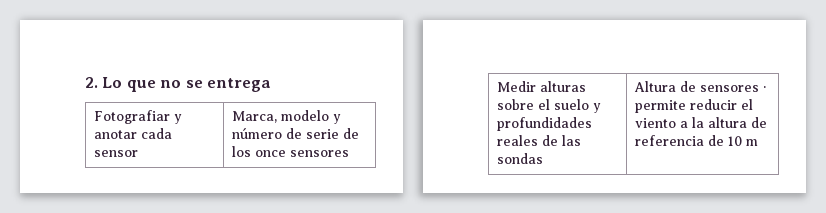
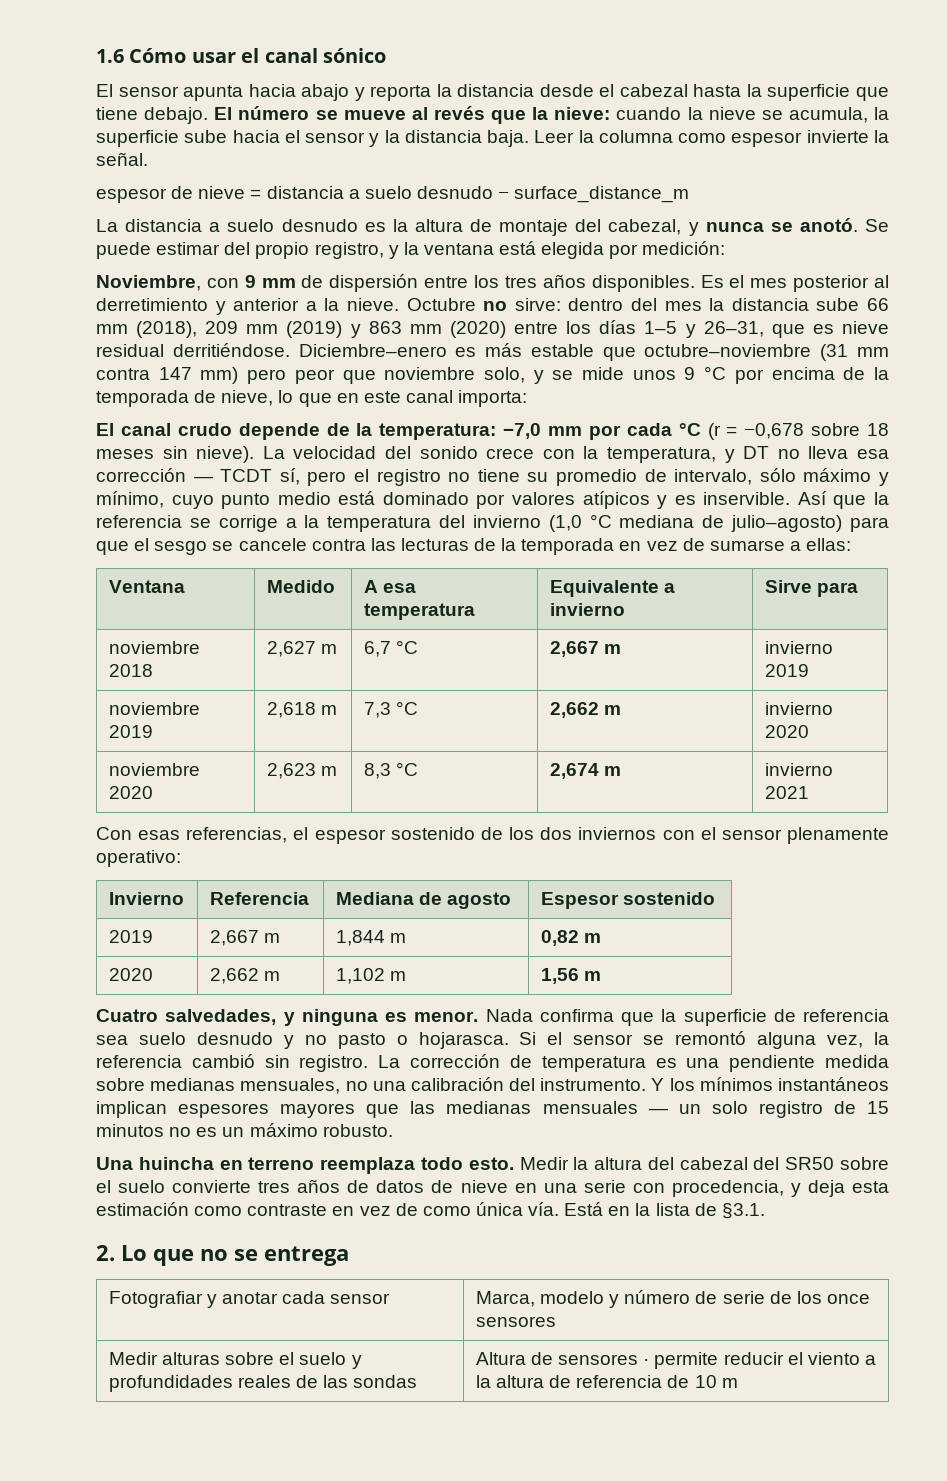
+ 1.6 Cómo usar el canal sónico
+ El sensor apunta hacia abajo y reporta la distancia desde el cabezal hasta la superficie que tiene debajo. El número se mueve al revés que la nieve: cuando la nieve se acumula, la superficie sube hacia el sensor y la distancia baja. Leer la columna como espesor invierte la señal.
+ espesor de nieve = distancia a suelo desnudo − surface_distance_m
+ La distancia a suelo desnudo es la altura de montaje del cabezal, y nunca se anotó. Se puede estimar del propio registro, y la ventana está elegida por medición:
+ Noviembre, con 9 mm de dispersión entre los tres años disponibles. Es el mes posterior al derretimiento y anterior a la nieve. Octubre no sirve: dentro del mes la distancia sube 66 mm (2018), 209 mm (2019) y 863 mm (2020) entre los días 1–5 y 26–31, que es nieve residual derritiéndose. Diciembre–enero es más estable que octubre–noviembre (31 mm contra 147 mm) pero peor que noviembre solo, y se mide unos 9 °C por encima de la temporada de nieve, lo que en este canal importa:
+ El canal crudo depende de la temperatura: −7,0 mm por cada °C (r = −0,678 sobre 18 meses sin nieve). La velocidad del sonido crece con la temperatura, y DT no lleva esa corrección — TCDT sí, pero el registro no tiene su promedio de intervalo, sólo máximo y mínimo, cuyo punto medio está dominado por valores atípicos y es inservible. Así que la referencia se corrige a la temperatura del invierno (1,0 °C mediana de julio–agosto) para que el sesgo se cancele contra las lecturas de la temporada en vez de sumarse a ellas:
+ Ventana | Medido | A esa temperatura | Equivalente a invierno | Sirve para
+ noviembre 2018 | 2,627 m | 6,7 °C | 2,667 m | invierno 2019
+ noviembre 2019 | 2,618 m | 7,3 °C | 2,662 m | invierno 2020
+ noviembre 2020 | 2,623 m | 8,3 °C | 2,674 m | invierno 2021
+ Con esas referencias, el espesor sostenido de los dos inviernos con el sensor plenamente operativo:
+ Invierno | Referencia | Mediana de agosto | Espesor sostenido
+ 2019 | 2,667 m | 1,844 m | 0,82 m
+ 2020 | 2,662 m | 1,102 m | 1,56 m
+ Cuatro salvedades, y ninguna es menor. Nada confirma que la superficie de referencia sea suelo desnudo y no pasto o hojarasca. Si el sensor se remontó alguna vez, la referencia cambió sin registro. La corrección de temperatura es una pendiente medida sobre medianas mensuales, no una calibración del instrumento. Y los mínimos instantáneos implican espesores mayores que las medianas mensuales — un solo registro de 15 minutos no es un máximo robusto.
+ Una huincha en terreno reemplaza todo esto. Medir la altura del cabezal del SR50 sobre el suelo convierte tres años de datos de nieve en una serie con procedencia, y deja esta estimación como contraste en vez de como única vía. Está en la lista de §3.1.

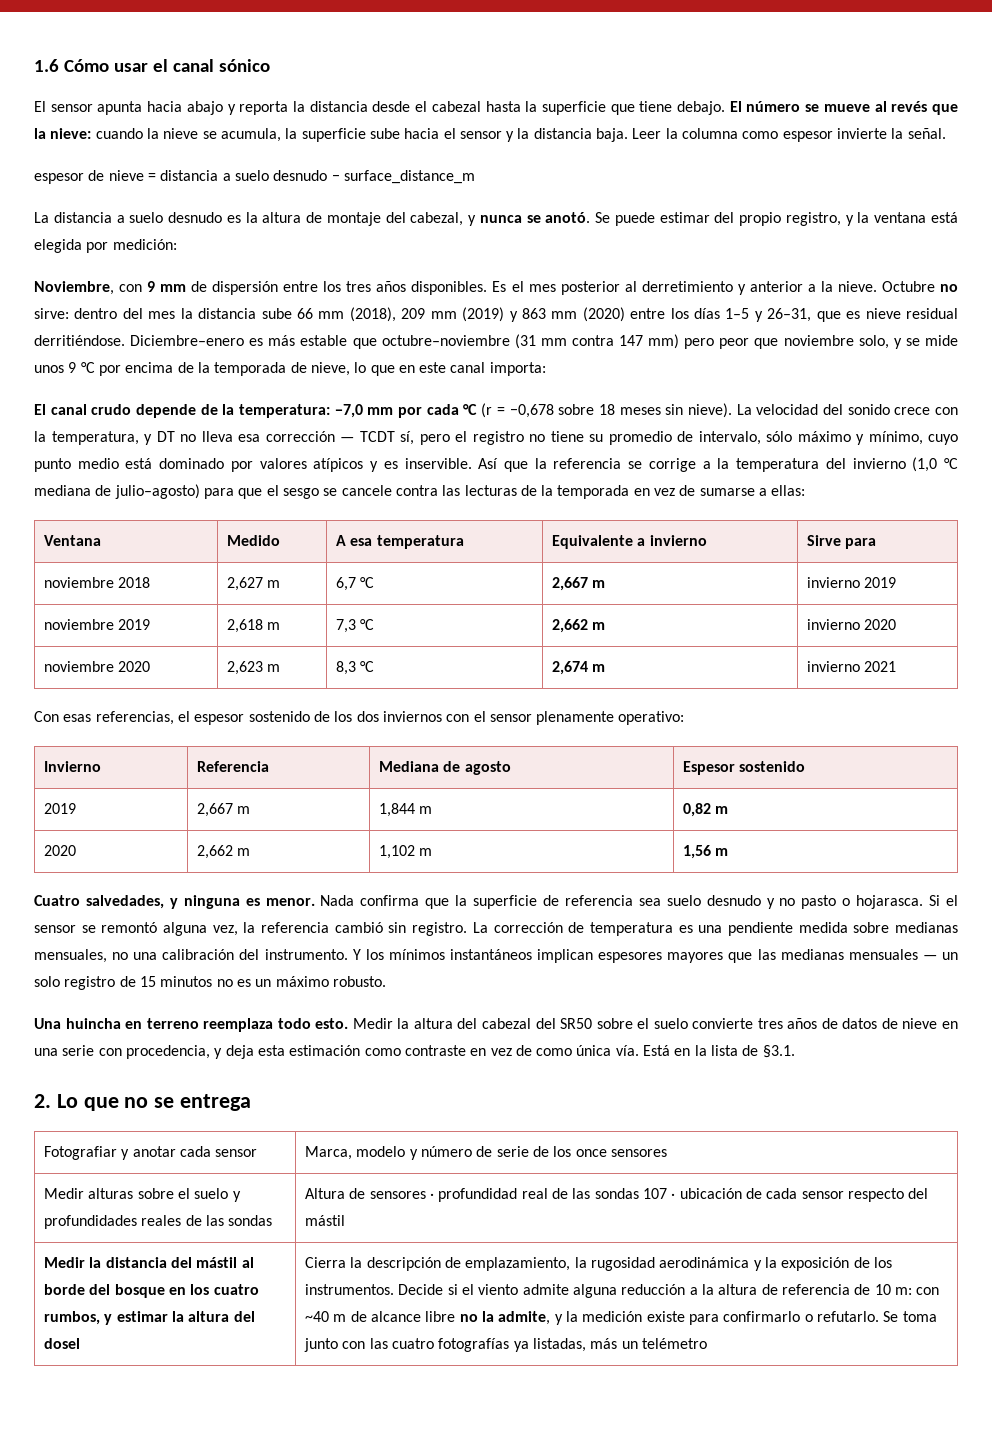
- Medir alturas sobre el suelo y profundidades reales de las sondas | Altura de sensores · permite reducir el viento a la altura de referencia de 10 m
+ Medir alturas sobre el suelo y profundidades reales de las sondas | Altura de sensores · profundidad real de las sondas 107 · ubicación de cada sensor respecto del mástil
+ Medir la distancia del mástil al borde del bosque en los cuatro rumbos, y estimar la altura del dosel | Cierra la descripción de emplazamiento, la rugosidad aerodinámica y la exposición de los instrumentos. Decide si el viento admite alguna reducción a la altura de referencia de 10 m: con ~40 m de alcance libre no la admite, y la medición existe para confirmarlo o refutarlo. Se toma junto con las cuatro fotografías ya listadas, más un telémetro

